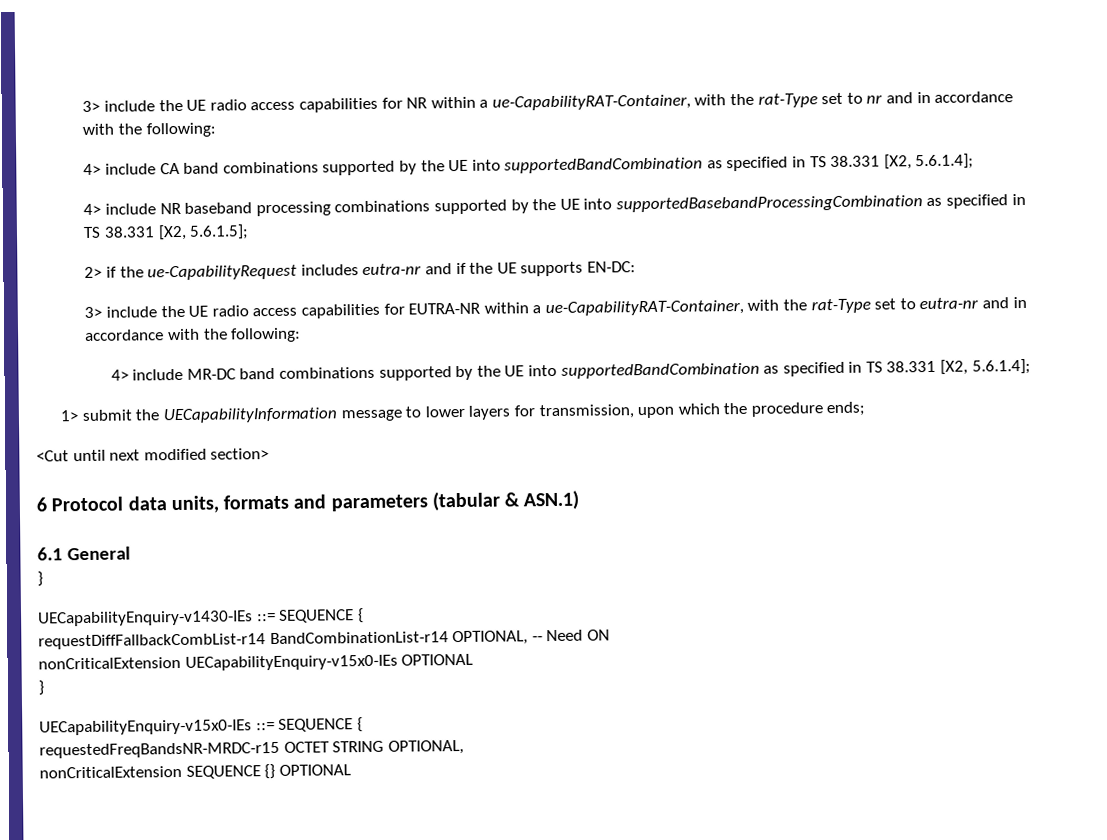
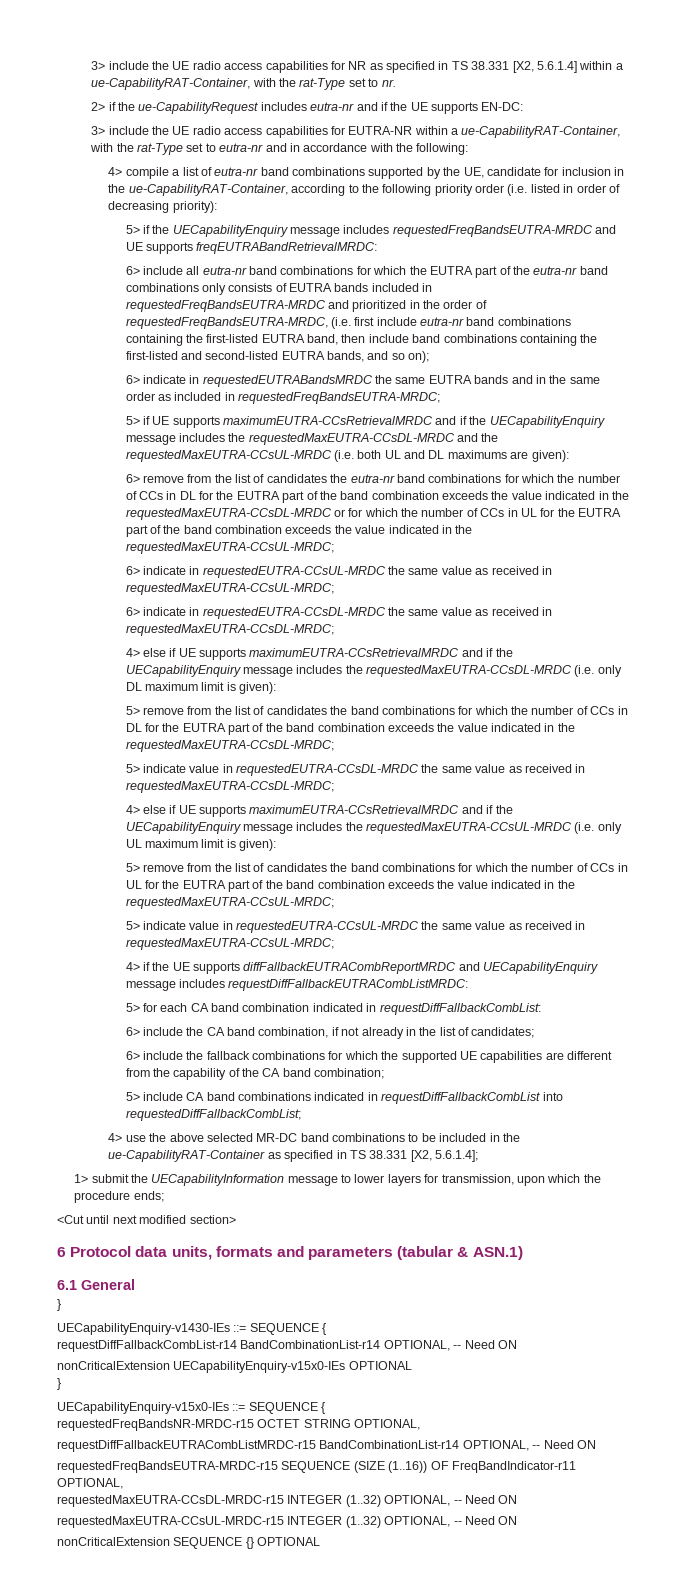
- 3> include the UE radio access capabilities for NR within a ue-CapabilityRAT-Container, with the rat-Type set to nr and in accordance with the following:
- 4> include CA band combinations supported by the UE into supportedBandCombination as specified in TS 38.331 [X2, 5.6.1.4];
- 4> include NR baseband processing combinations supported by the UE into supportedBasebandProcessingCombination as specified in TS 38.331 [X2, 5.6.1.5];
+ 3> include the UE radio access capabilities for NR as specified in TS 38.331 [X2, 5.6.1.4] within a ue-CapabilityRAT-Container, with the rat-Type set to nr.
- 4> include MR-DC band combinations supported by the UE into supportedBandCombination as specified in TS 38.331 [X2, 5.6.1.4];
+ 4> compile a list of eutra-nr band combinations supported by the UE, candidate for inclusion in the ue-CapabilityRAT-Container, according to the following priority order (i.e. listed in order of decreasing priority):
+ 5> if the UECapabilityEnquiry message includes requestedFreqBandsEUTRA-MRDC and UE supports freqEUTRABandRetrievalMRDC:
+ 6> include all eutra-nr band combinations for which the EUTRA part of the eutra-nr band combinations only consists of EUTRA bands included in requestedFreqBandsEUTRA-MRDC and prioritized in the order of requestedFreqBandsEUTRA-MRDC, (i.e. first include eutra-nr band combinations containing the first-listed EUTRA band, then include band combinations containing the first-listed and second-listed EUTRA bands, and so on);
+ 6> indicate in requestedEUTRABandsMRDC the same EUTRA bands and in the same order as included in requestedFreqBandsEUTRA-MRDC;
+ 5> if UE supports maximumEUTRA-CCsRetrievalMRDC and if the UECapabilityEnquiry message includes the requestedMaxEUTRA-CCsDL-MRDC and the requestedMaxEUTRA-CCsUL-MRDC (i.e. both UL and DL maximums are given):
+ 6> remove from the list of candidates the eutra-nr band combinations for which the number of CCs in DL for the EUTRA part of the band combination exceeds the value indicated in the requestedMaxEUTRA-CCsDL-MRDC or for which the number of CCs in UL for the EUTRA part of the band combination exceeds the value indicated in the requestedMaxEUTRA-CCsUL-MRDC;
+ 6> indicate in requestedEUTRA-CCsUL-MRDC the same value as received in requestedMaxEUTRA-CCsUL-MRDC;
+ 6> indicate in requestedEUTRA-CCsDL-MRDC the same value as received in requestedMaxEUTRA-CCsDL-MRDC;
+ 4> else if UE supports maximumEUTRA-CCsRetrievalMRDC and if the UECapabilityEnquiry message includes the requestedMaxEUTRA-CCsDL-MRDC (i.e. only DL maximum limit is given):
+ 5> remove from the list of candidates the band combinations for which the number of CCs in DL for the EUTRA part of the band combination exceeds the value indicated in the requestedMaxEUTRA-CCsDL-MRDC;
+ 5> indicate value in requestedEUTRA-CCsDL-MRDC the same value as received in requestedMaxEUTRA-CCsDL-MRDC;
+ 4> else if UE supports maximumEUTRA-CCsRetrievalMRDC and if the UECapabilityEnquiry message includes the requestedMaxEUTRA-CCsUL-MRDC (i.e. only UL maximum limit is given):
+ 5> remove from the list of candidates the band combinations for which the number of CCs in UL for the EUTRA part of the band combination exceeds the value indicated in the requestedMaxEUTRA-CCsUL-MRDC;
+ 5> indicate value in requestedEUTRA-CCsUL-MRDC the same value as received in requestedMaxEUTRA-CCsUL-MRDC;
+ 4> if the UE supports diffFallbackEUTRACombReportMRDC and UECapabilityEnquiry message includes requestDiffFallbackEUTRACombListMRDC:
+ 5> for each CA band combination indicated in requestDiffFallbackCombList:
+ 6> include the CA band combination, if not already in the list of candidates;
+ 6> include the fallback combinations for which the supported UE capabilities are different from the capability of the CA band combination;
+ 5> include CA band combinations indicated in requestDiffFallbackCombList into requestedDiffFallbackCombList;
+ 4> use the above selected MR-DC band combinations to be included in the ue-CapabilityRAT-Container as specified in TS 38.331 [X2, 5.6.1.4];
+ requestDiffFallbackEUTRACombListMRDC-r15 BandCombinationList-r14 OPTIONAL, -- Need ON
+ requestedFreqBandsEUTRA-MRDC-r15 SEQUENCE (SIZE (1..16)) OF FreqBandIndicator-r11 OPTIONAL,
+ requestedMaxEUTRA-CCsDL-MRDC-r15 INTEGER (1..32) OPTIONAL, -- Need ON
+ requestedMaxEUTRA-CCsUL-MRDC-r15 INTEGER (1..32) OPTIONAL, -- Need ON

